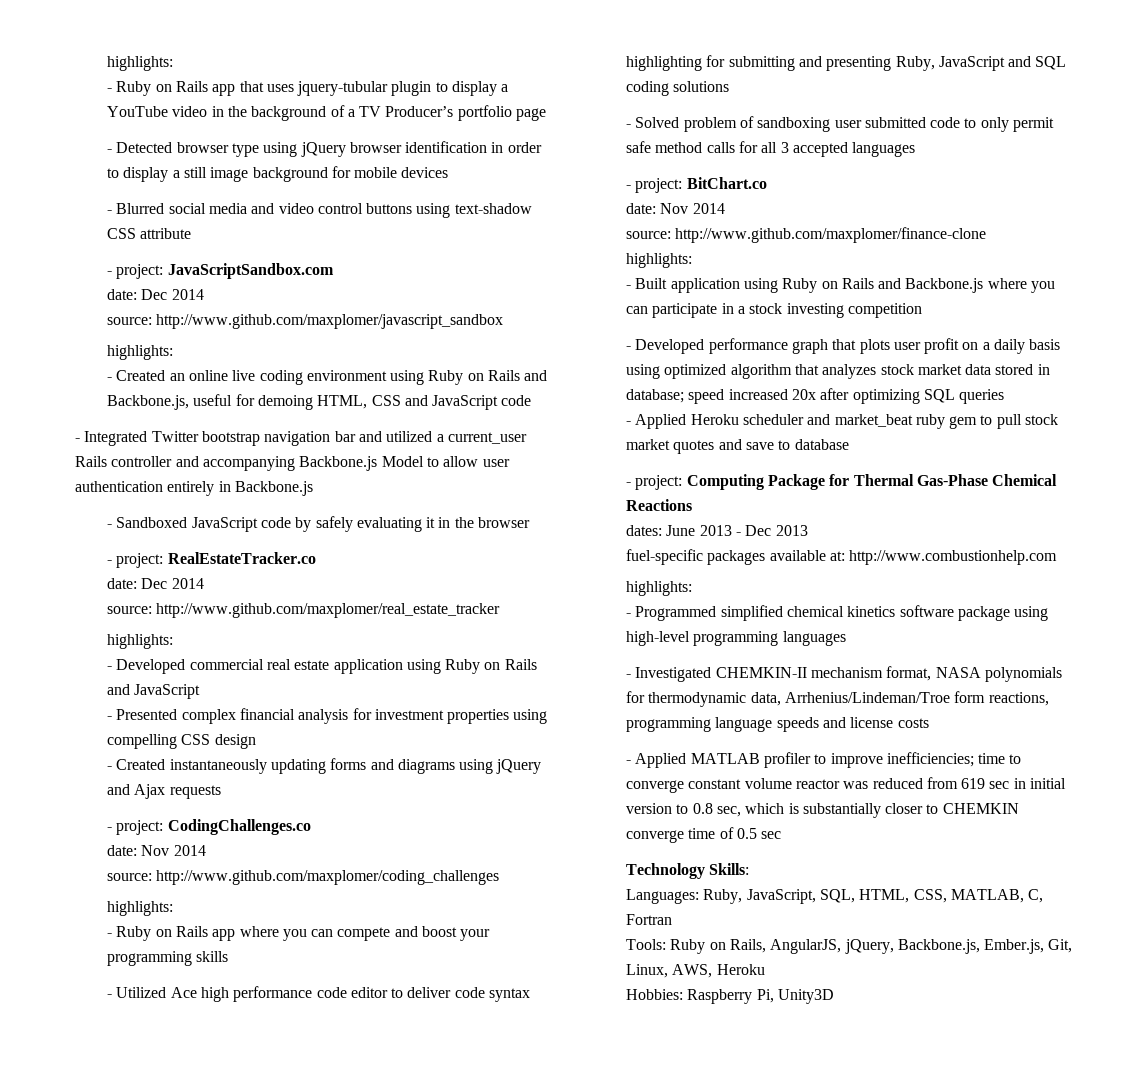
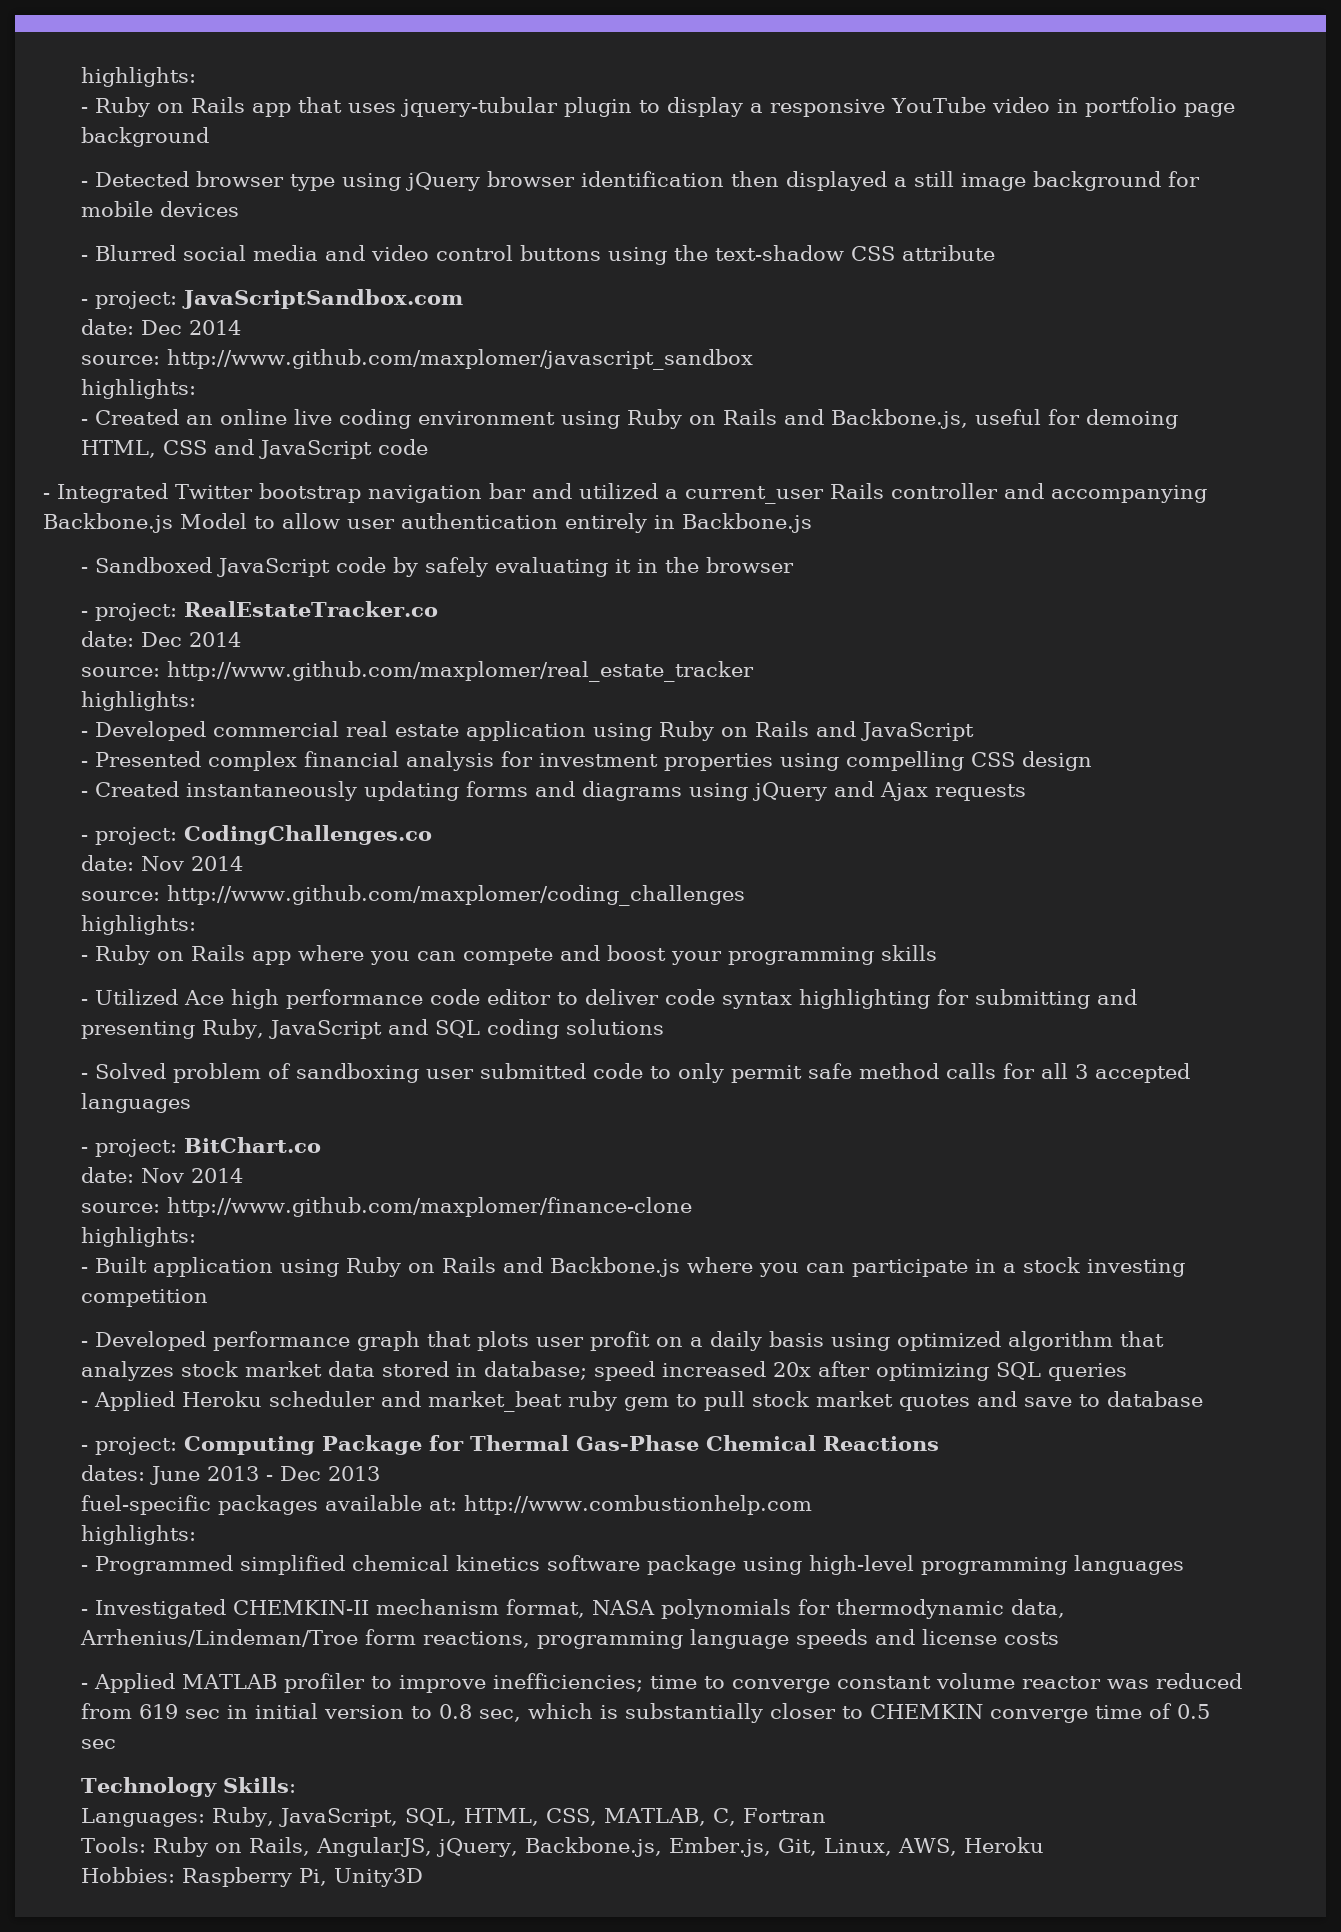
- - Ruby on Rails app that uses jquery-tubular plugin to display a YouTube video in the background of a TV Producer’s portfolio page
+ - Ruby on Rails app that uses jquery-tubular plugin to display a responsive YouTube video in portfolio page background
- - Detected browser type using jQuery browser identification in order to display a still image background for mobile devices
+ - Detected browser type using jQuery browser identification then displayed a still image background for mobile devices
- - Blurred social media and video control buttons using text-shadow CSS attribute
+ - Blurred social media and video control buttons using the text-shadow CSS attribute

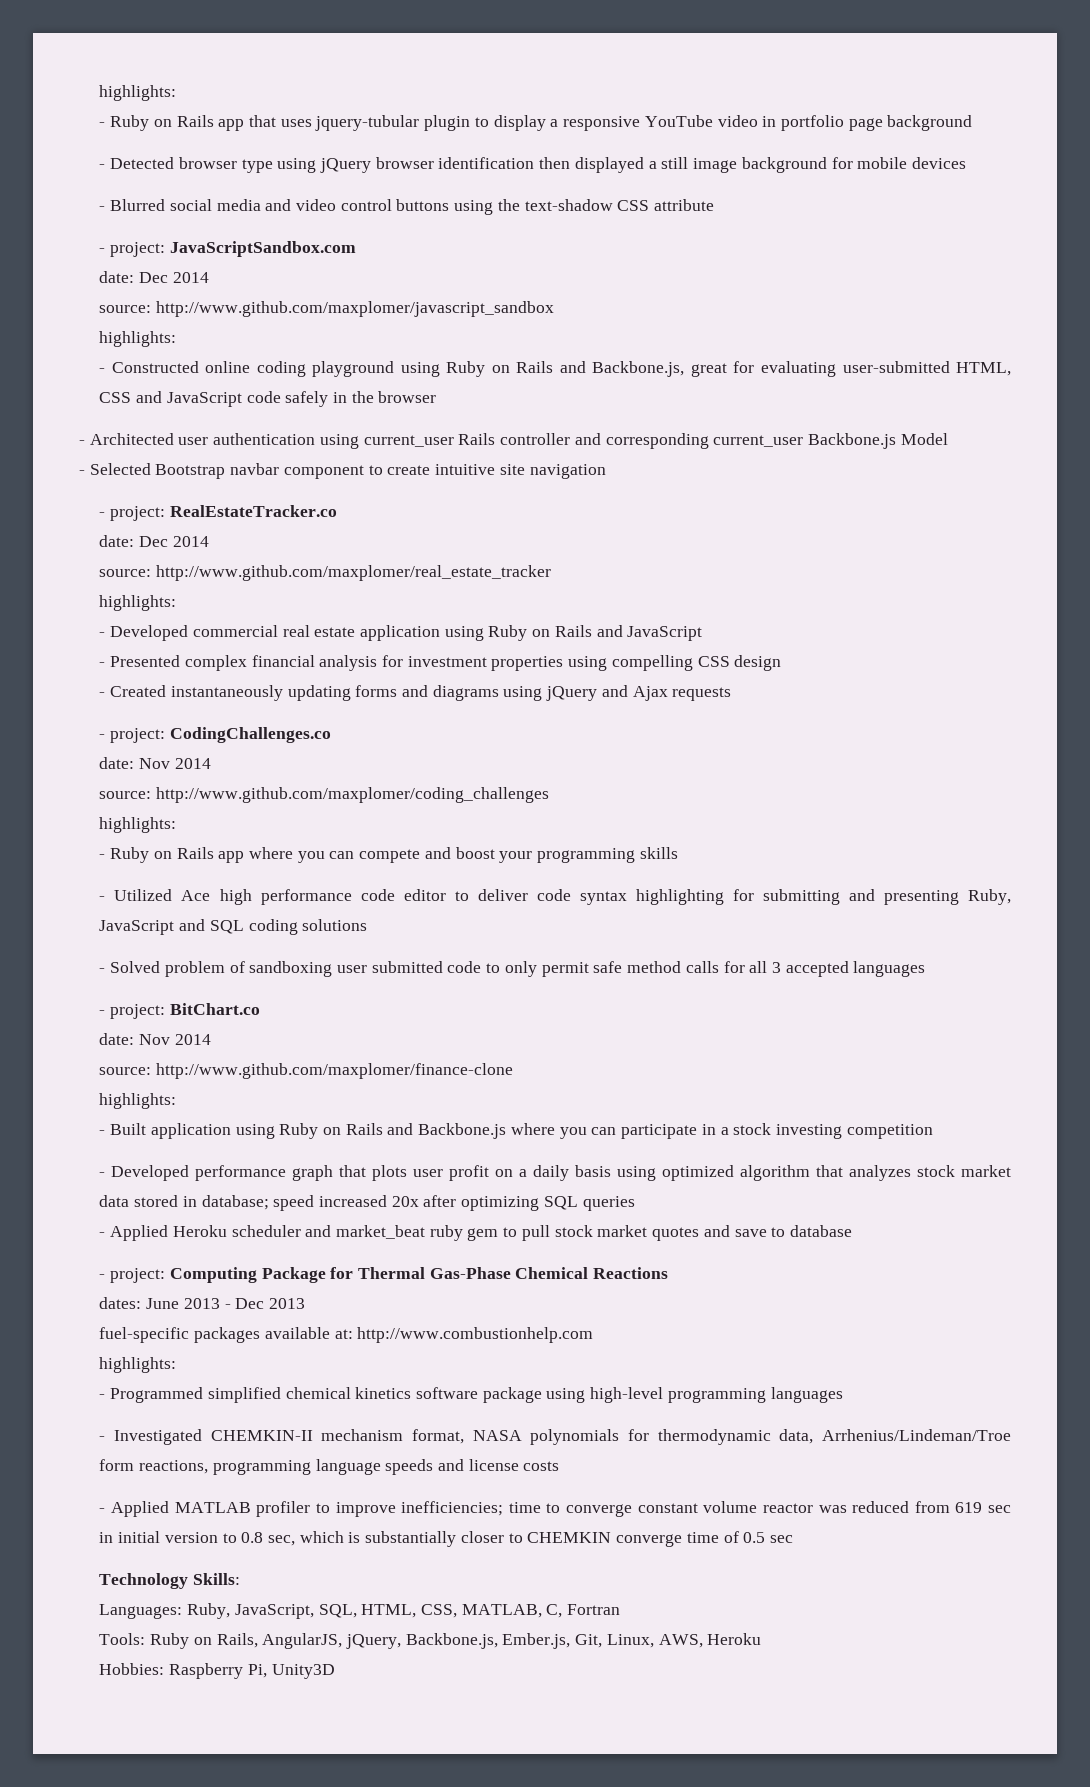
- - Created an online live coding environment using Ruby on Rails and Backbone.js, useful for demoing HTML, CSS and JavaScript code
- - Integrated Twitter bootstrap navigation bar and utilized a current_user Rails controller and accompanying Backbone.js Model to allow user authentication entirely in Backbone.js
- - Sandboxed JavaScript code by safely evaluating it in the browser
+ - Constructed online coding playground using Ruby on Rails and Backbone.js, great for evaluating user-submitted HTML, CSS and JavaScript code safely in the browser
+ - Architected user authentication using current_user Rails controller and corresponding current_user Backbone.js Model
+ - Selected Bootstrap navbar component to create intuitive site navigation

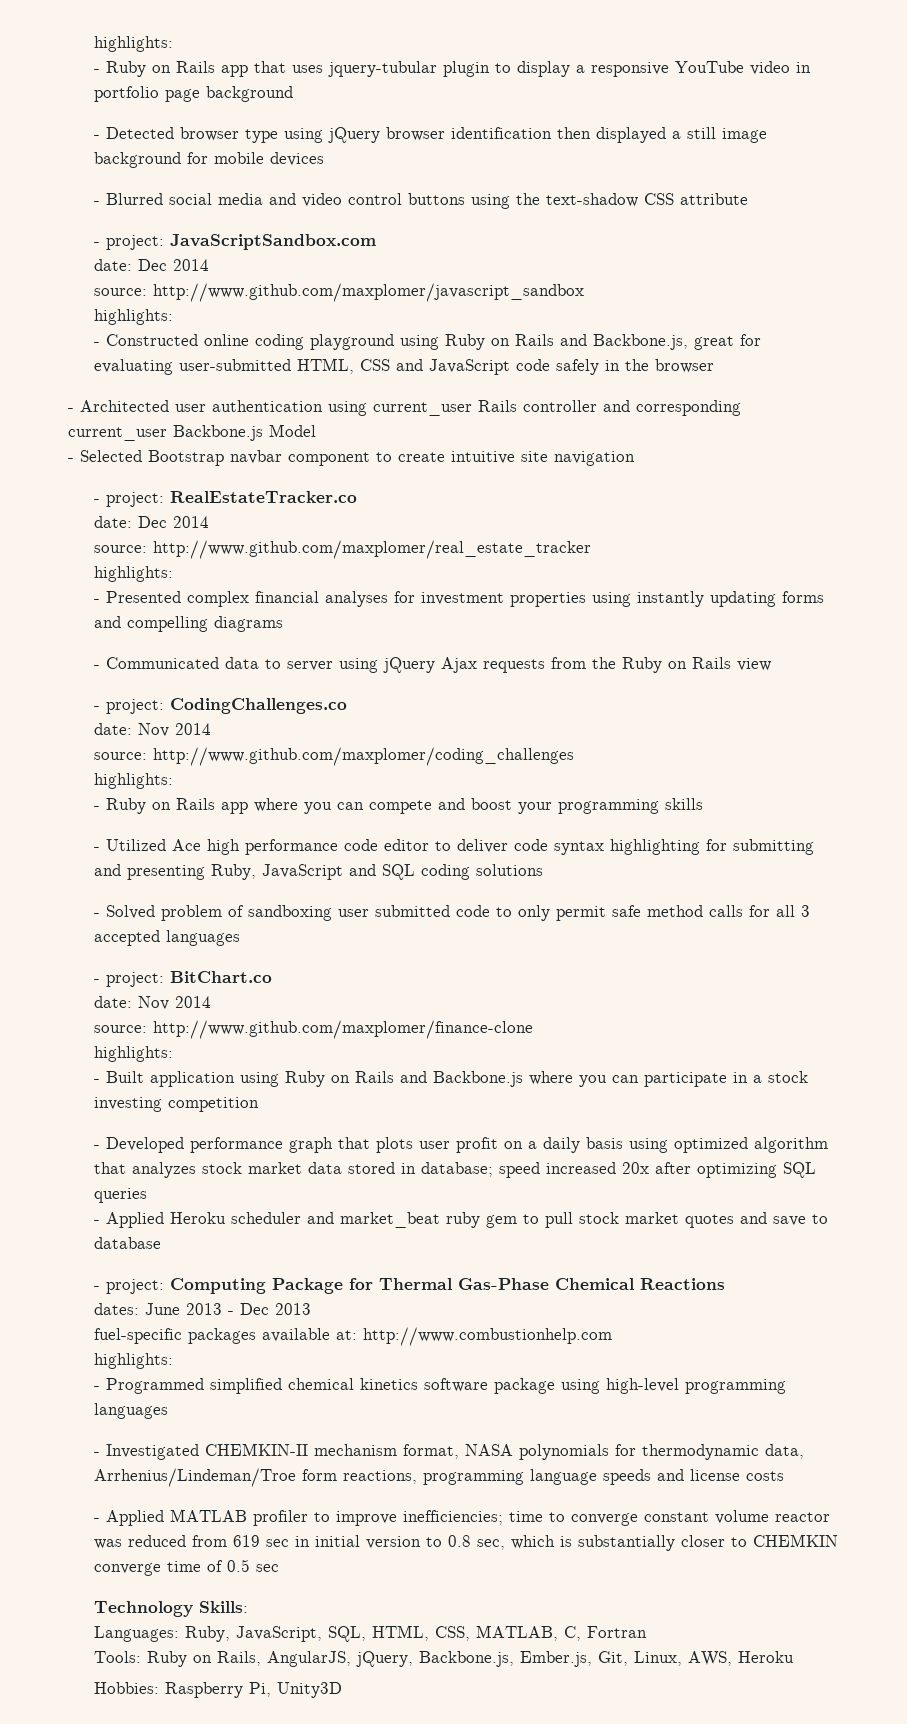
- - Developed commercial real estate application using Ruby on Rails and JavaScript
- - Presented complex financial analysis for investment properties using compelling CSS design
- - Created instantaneously updating forms and diagrams using jQuery and Ajax requests
+ - Presented complex financial analyses for investment properties using instantly updating forms and compelling diagrams
+ - Communicated data to server using jQuery Ajax requests from the Ruby on Rails view

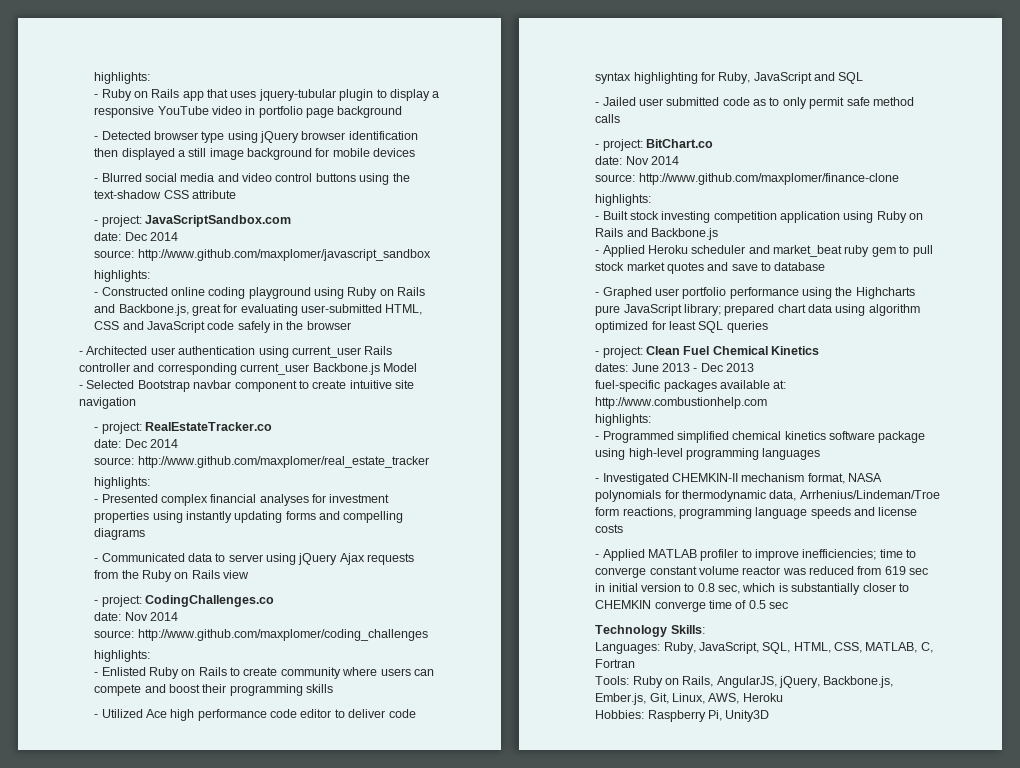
- - Ruby on Rails app where you can compete and boost your programming skills
+ - Enlisted Ruby on Rails to create community where users can compete and boost their programming skills
- - Utilized Ace high performance code editor to deliver code syntax highlighting for submitting and presenting Ruby, JavaScript and SQL coding solutions
- - Solved problem of sandboxing user submitted code to only permit safe method calls for all 3 accepted languages
+ - Utilized Ace high performance code editor to deliver code syntax highlighting for Ruby, JavaScript and SQL
+ - Jailed user submitted code as to only permit safe method calls
- - Built application using Ruby on Rails and Backbone.js where you can participate in a stock investing competition
- - Developed performance graph that plots user profit on a daily basis using optimized algorithm that analyzes stock market data stored in database; speed increased 20x after optimizing SQL queries
+ - Built stock investing competition application using Ruby on Rails and Backbone.js
- - project: Computing Package for Thermal Gas-Phase Chemical Reactions
+ - Graphed user portfolio performance using the Highcharts pure JavaScript library; prepared chart data using algorithm optimized for least SQL queries
+ - project: Clean Fuel Chemical Kinetics

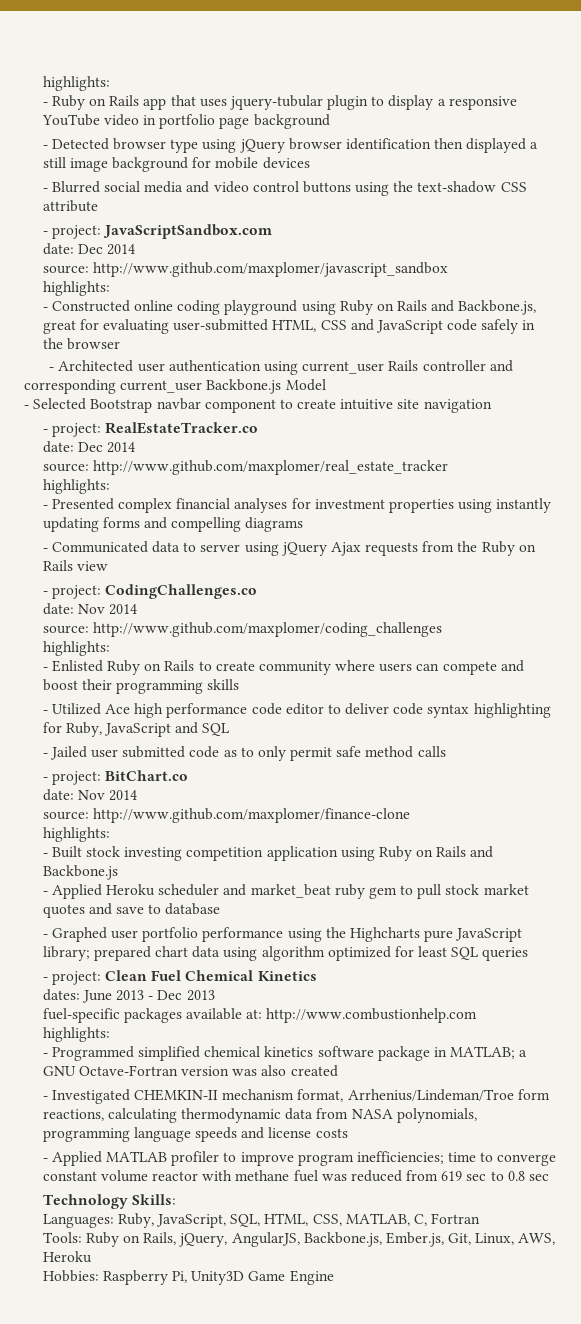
- - Programmed simplified chemical kinetics software package using high-level programming languages
+ - Programmed simplified chemical kinetics software package in MATLAB; a GNU Octave-Fortran version was also created
- - Investigated CHEMKIN-II mechanism format, NASA polynomials for thermodynamic data, Arrhenius/Lindeman/Troe form reactions, programming language speeds and license costs
+ - Investigated CHEMKIN-II mechanism format, Arrhenius/Lindeman/Troe form reactions, calculating thermodynamic data from NASA polynomials, programming language speeds and license costs
- - Applied MATLAB profiler to improve inefficiencies; time to converge constant volume reactor was reduced from 619 sec in initial version to 0.8 sec, which is substantially closer to CHEMKIN converge time of 0.5 sec
+ - Applied MATLAB profiler to improve program inefficiencies; time to converge constant volume reactor with methane fuel was reduced from 619 sec to 0.8 sec
- Tools: Ruby on Rails, AngularJS, jQuery, Backbone.js, Ember.js, Git, Linux, AWS, Heroku
+ Tools: Ruby on Rails, jQuery, AngularJS, Backbone.js, Ember.js, Git, Linux, AWS, Heroku
- Hobbies: Raspberry Pi, Unity3D
+ Hobbies: Raspberry Pi, Unity3D Game Engine

